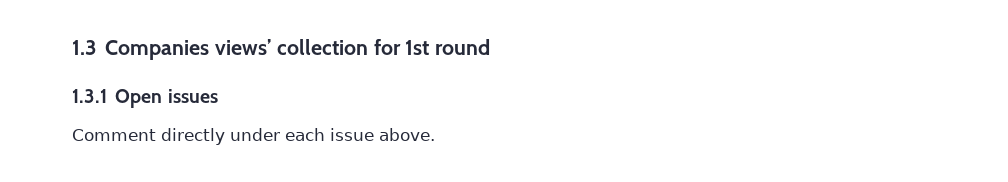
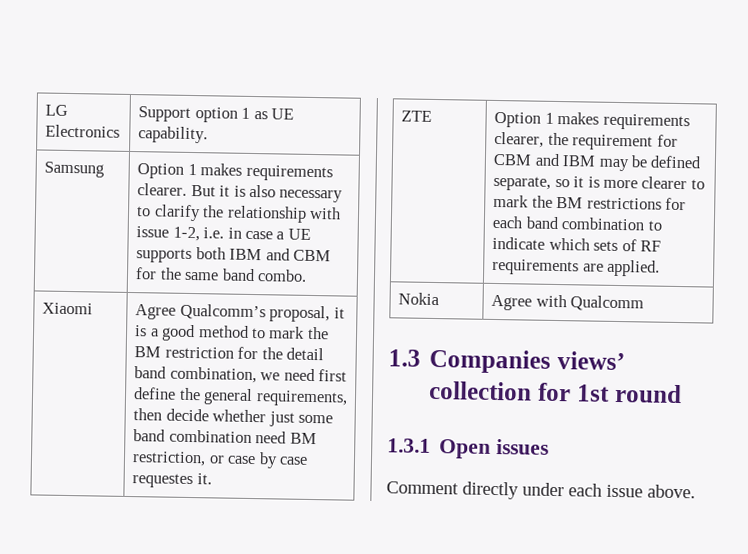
+ LG Electronics | Support option 1 as UE capability.
+ Samsung | Option 1 makes requirements clearer. But it is also necessary to clarify the relationship with issue 1-2, i.e. in case a UE supports both IBM and CBM for the same band combo.
+ Xiaomi | Agree Qualcomm’s proposal, it is a good method to mark the BM restriction for the detail band combination, we need first define the general requirements, then decide whether just some band combination need BM restriction, or case by case requestes it.
+ ZTE | Option 1 makes requirements clearer, the requirement for CBM and IBM may be defined separate, so it is more clearer to mark the BM restrictions for each band combination to indicate which sets of RF requirements are applied.
+ Nokia | Agree with Qualcomm

